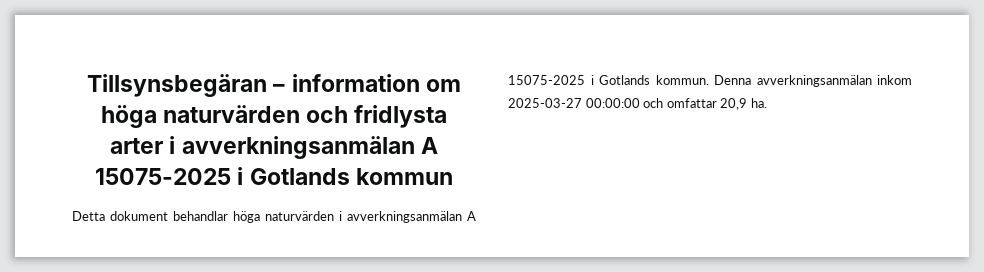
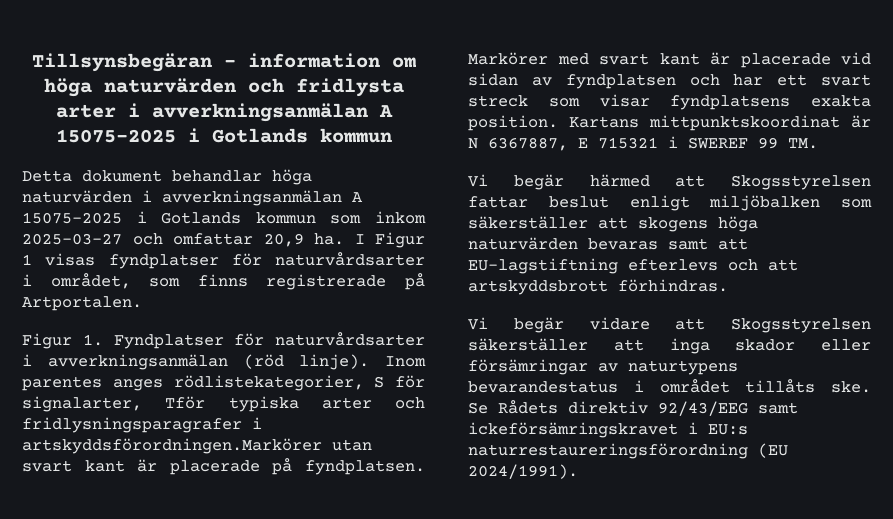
- Detta dokument behandlar höga naturvärden i avverkningsanmälan A 15075-2025 i Gotlands kommun. Denna avverkningsanmälan inkom 2025-03-27 00:00:00 och omfattar 20,9 ha.
+ Detta dokument behandlar höga naturvärden i avverkningsanmälan A 15075-2025 i Gotlands kommun som inkom 2025-03-27 och omfattar 20,9 ha.
+ I Figur 1 visas fyndplatser för naturvårdsarter i området, som finns registrerade på Artportalen.
+ Figur 1. Fyndplatser för naturvårdsarter i avverkningsanmälan (röd linje). Inom parentes anges rödlistekategorier, S för signalarter, Tför typiska arter och fridlysningsparagrafer i artskyddsförordningen.Markörer utan svart kant är placerade på fyndplatsen. Markörer med svart kant är placerade vid sidan av fyndplatsen och har ett svart streck som visar fyndplatsens exakta position. Kartans mittpunktskoordinat är N 6367887, E 715321 i SWEREF 99 TM.
+ Vi begär härmed att Skogsstyrelsen fattar beslut enligt miljöbalken som säkerställer att skogens höga naturvärden bevaras samt att EU-lagstiftning efterlevs och att artskyddsbrott förhindras.
+ Vi begär vidare att Skogsstyrelsen säkerställer att inga skador eller försämringar av naturtypens bevarandestatus i området tillåts ske. Se Rådets direktiv 92/43/EEG samt ickeförsämringskravet i EU:s naturrestaureringsförordning (EU 2024/1991).

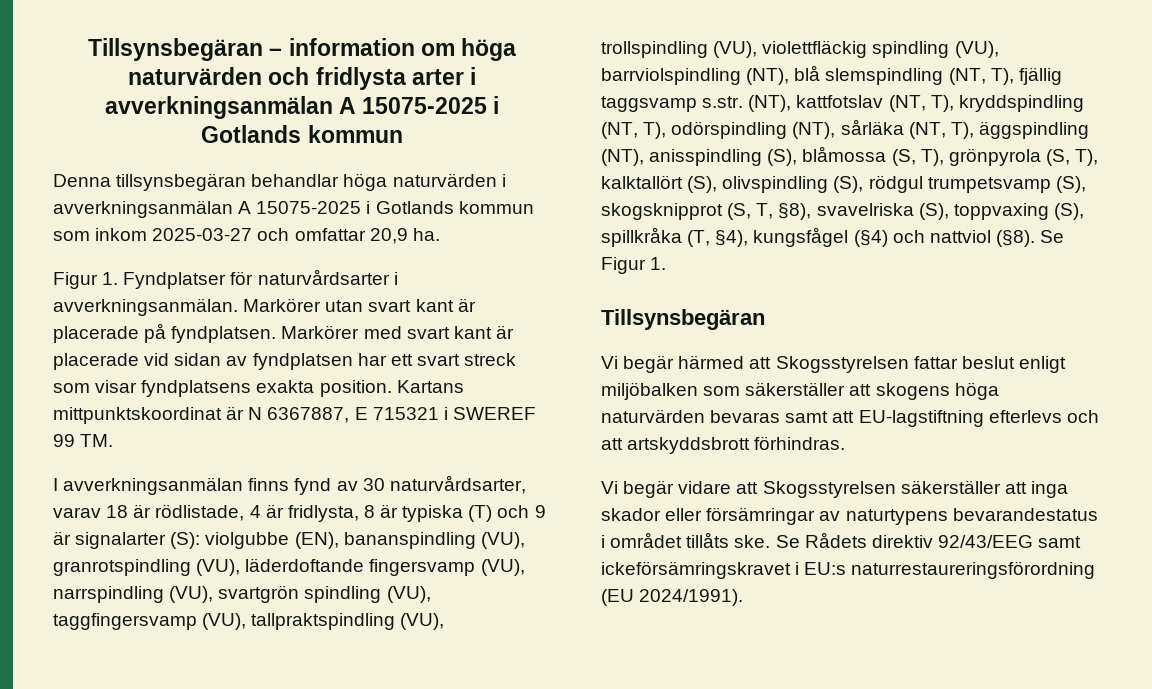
- Detta dokument behandlar höga naturvärden i avverkningsanmälan A 15075-2025 i Gotlands kommun som inkom 2025-03-27 och omfattar 20,9 ha. I Figur 1 visas fyndplatser för naturvårdsarter i området, som finns registrerade på Artportalen.
+ Denna tillsynsbegäran behandlar höga naturvärden i avverkningsanmälan A 15075-2025 i Gotlands kommun som inkom 2025-03-27 och omfattar 20,9 ha.
- Figur 1. Fyndplatser för naturvårdsarter i avverkningsanmälan (röd linje). Inom parentes anges rödlistekategorier, S för signalarter, Tför typiska arter och fridlysningsparagrafer i artskyddsförordningen.Markörer utan svart kant är placerade på fyndplatsen.
+ Figur 1. Fyndplatser för naturvårdsarter i avverkningsanmälan. Markörer utan svart kant är placerade på fyndplatsen.
- Markörer med svart kant är placerade vid sidan av fyndplatsen och har ett svart streck som visar fyndplatsens exakta position.
+ Markörer med svart kant är placerade vid sidan av fyndplatsen har ett svart streck som visar fyndplatsens exakta position.
+ I avverkningsanmälan finns fynd av 30 naturvårdsarter, varav 18 är rödlistade, 4 är fridlysta, 8 är typiska (T) och 9 är signalarter (S): violgubbe (EN), bananspindling (VU), granrotspindling (VU), läderdoftande fingersvamp (VU), narrspindling (VU), svartgrön spindling (VU), taggfingersvamp (VU), tallpraktspindling (VU), trollspindling (VU), violettfläckig spindling (VU), barrviolspindling (NT), blå slemspindling (NT, T), fjällig taggsvamp s.str. (NT), kattfotslav (NT, T), kryddspindling (NT, T), odörspindling (NT), sårläka (NT, T), äggspindling (NT), anisspindling (S), blåmossa (S, T), grönpyrola (S, T), kalktallört (S), olivspindling (S), rödgul trumpetsvamp (S), skogsknipprot (S, T, §8), svavelriska (S), toppvaxing (S), spillkråka (T, §4), kungsfågel (§4) och nattviol (§8). Se Figur 1.
+ Tillsynsbegäran

